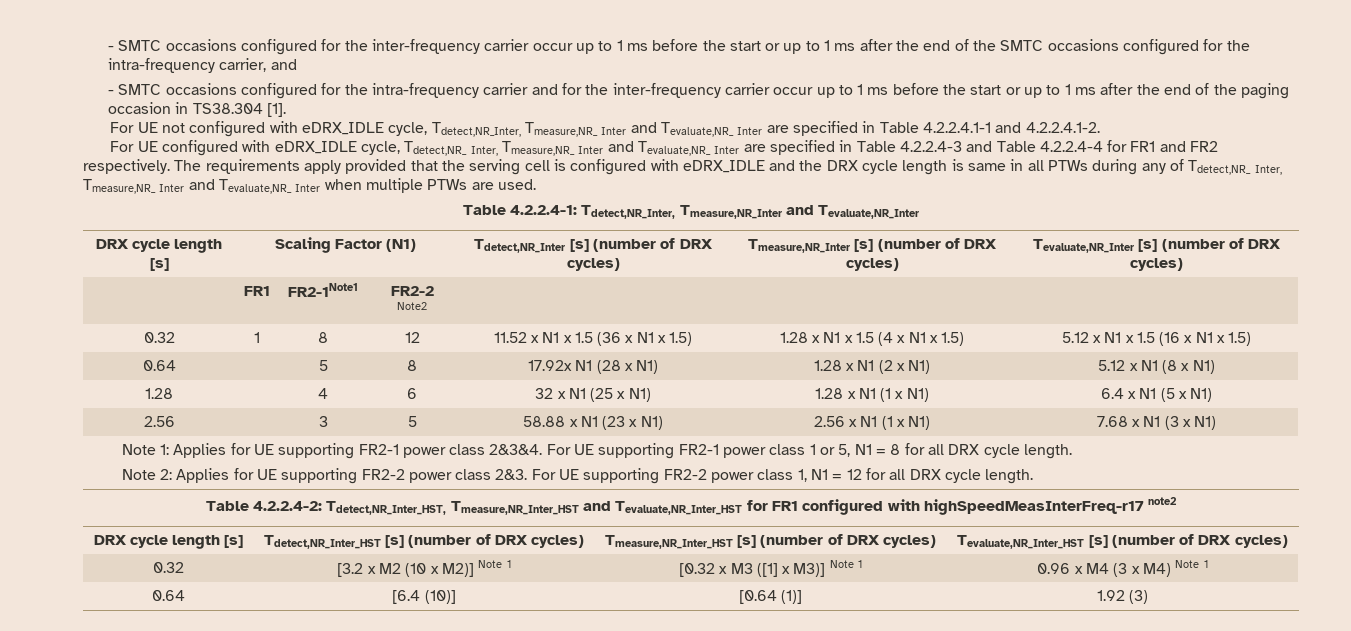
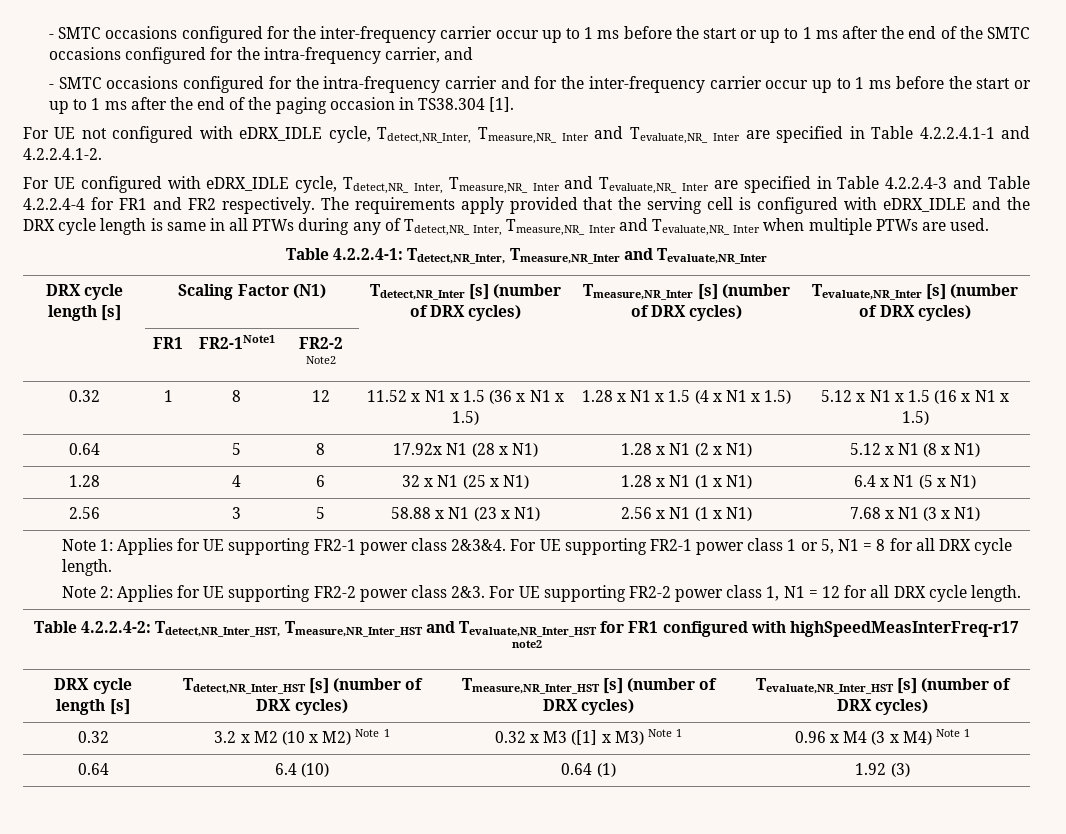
- 0.32 | [3.2 x M2 (10 x M2)] Note 1 | [0.32 x M3 ([1] x M3)] Note 1 | 0.96 x M4 (3 x M4) Note 1
+ 0.32 | 3.2 x M2 (10 x M2) Note 1 | 0.32 x M3 ([1] x M3) Note 1 | 0.96 x M4 (3 x M4) Note 1
- 0.64 | [6.4 (10)] | [0.64 (1)] | 1.92 (3)
+ 0.64 | 6.4 (10) | 0.64 (1) | 1.92 (3)

